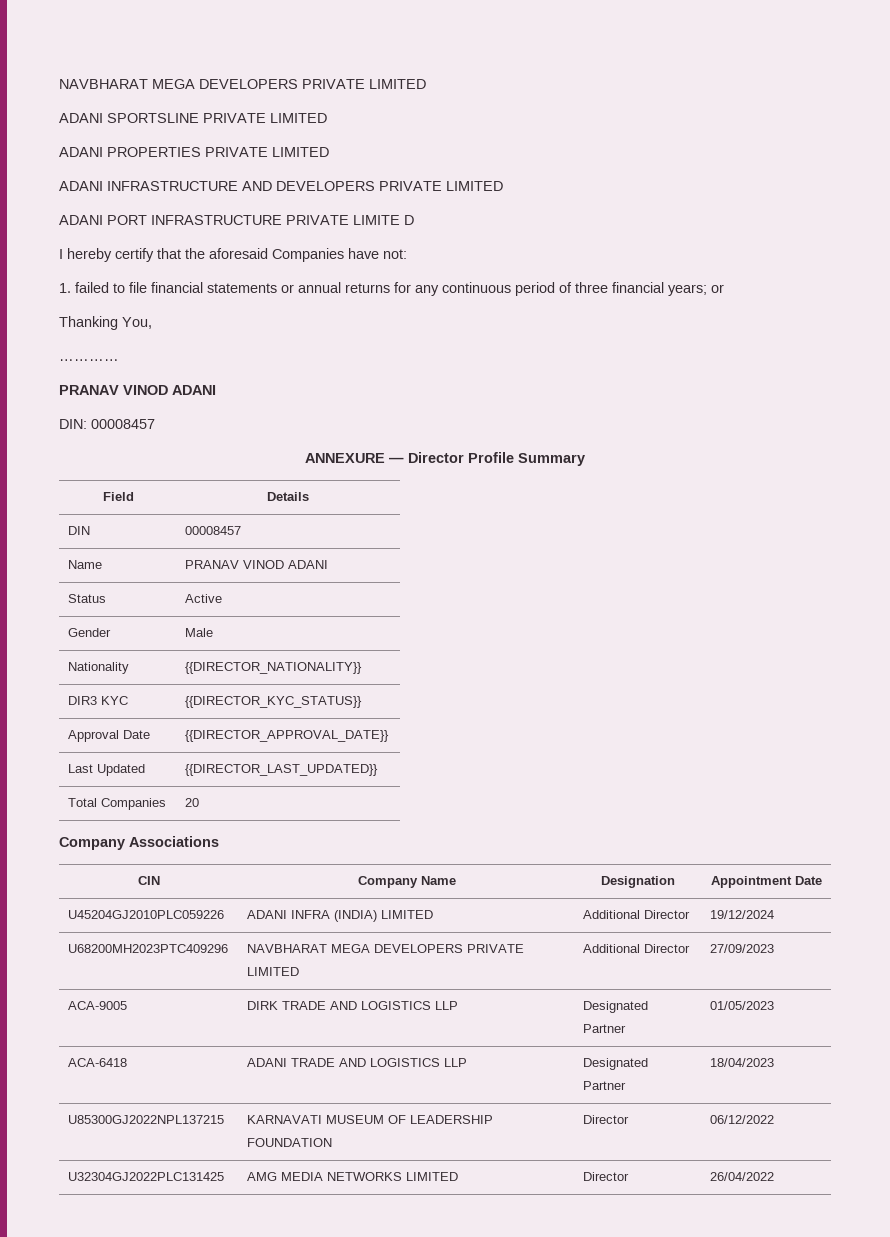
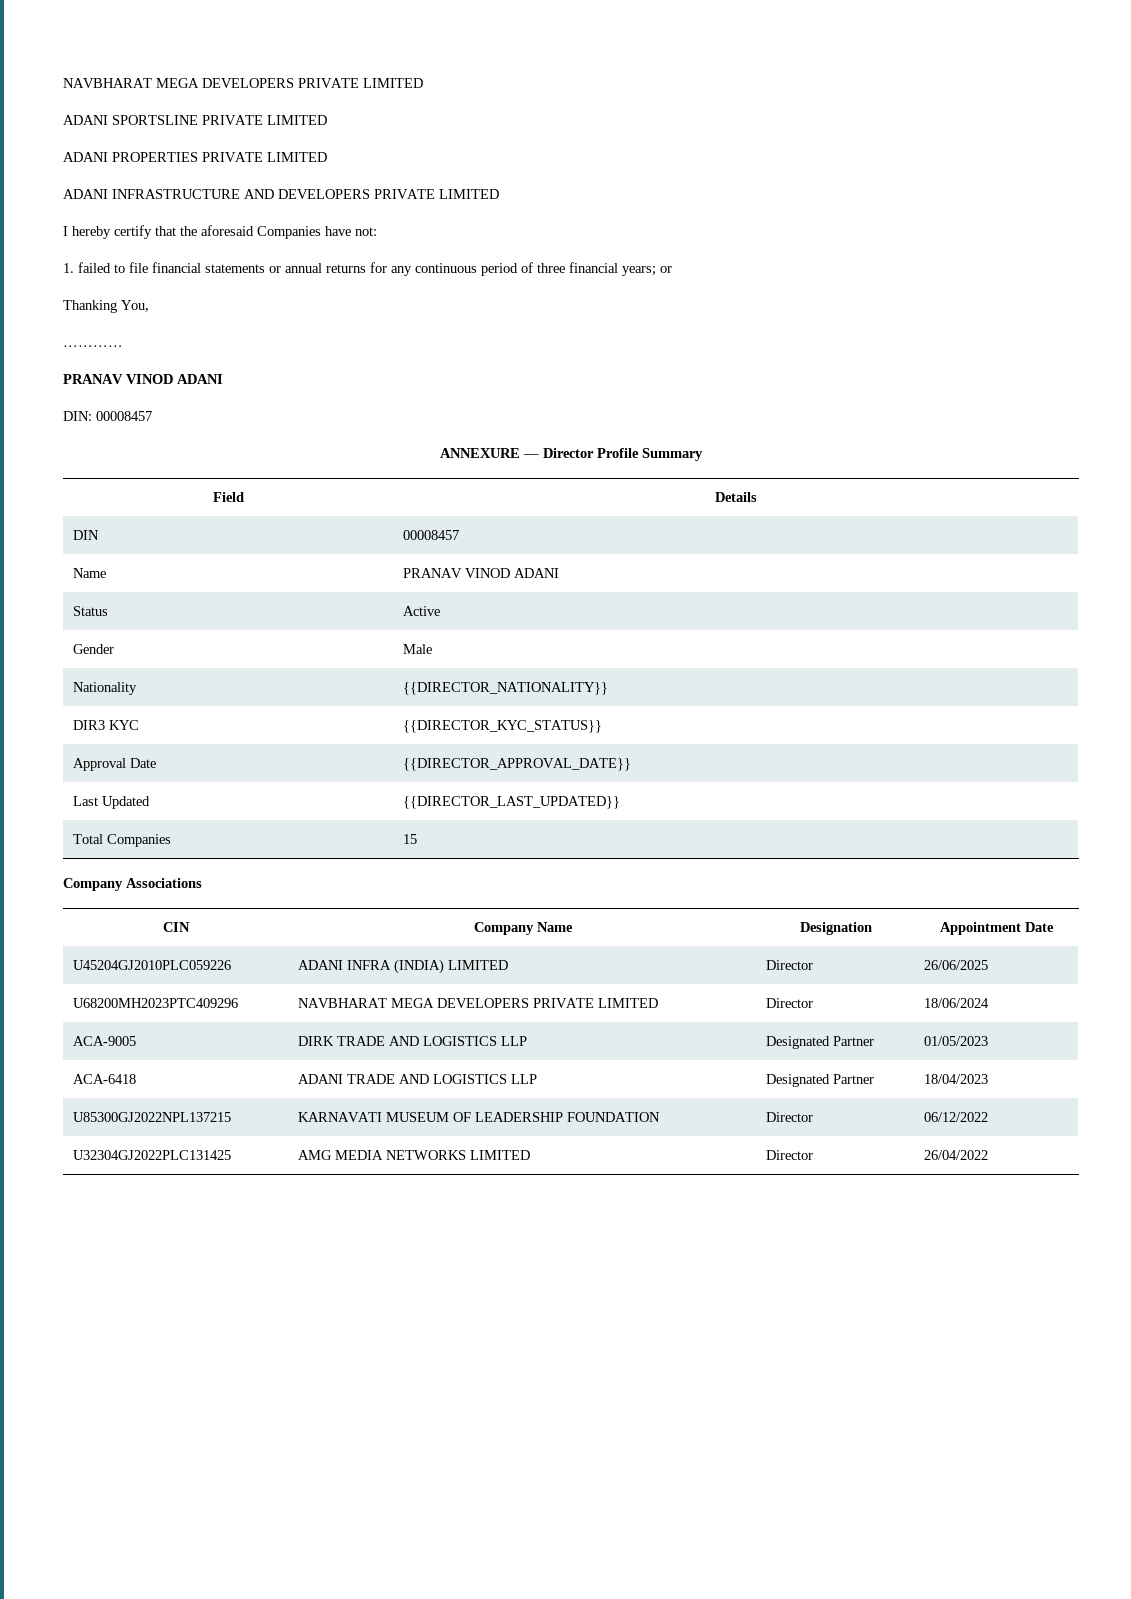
- ADANI PORT INFRASTRUCTURE PRIVATE LIMITE D
- Total Companies | 20
+ Total Companies | 15
- U45204GJ2010PLC059226 | ADANI INFRA (INDIA) LIMITED | Additional Director | 19/12/2024
+ U45204GJ2010PLC059226 | ADANI INFRA (INDIA) LIMITED | Director | 26/06/2025
- U68200MH2023PTC409296 | NAVBHARAT MEGA DEVELOPERS PRIVATE LIMITED | Additional Director | 27/09/2023
+ U68200MH2023PTC409296 | NAVBHARAT MEGA DEVELOPERS PRIVATE LIMITED | Director | 18/06/2024

